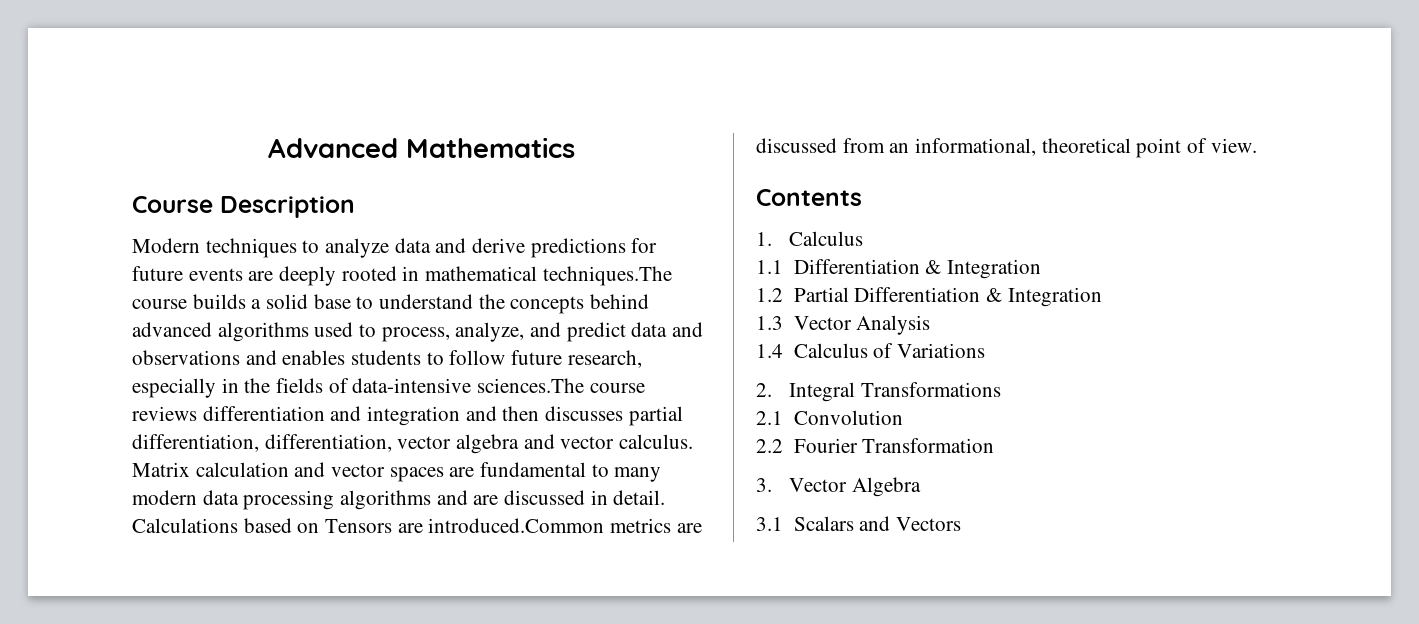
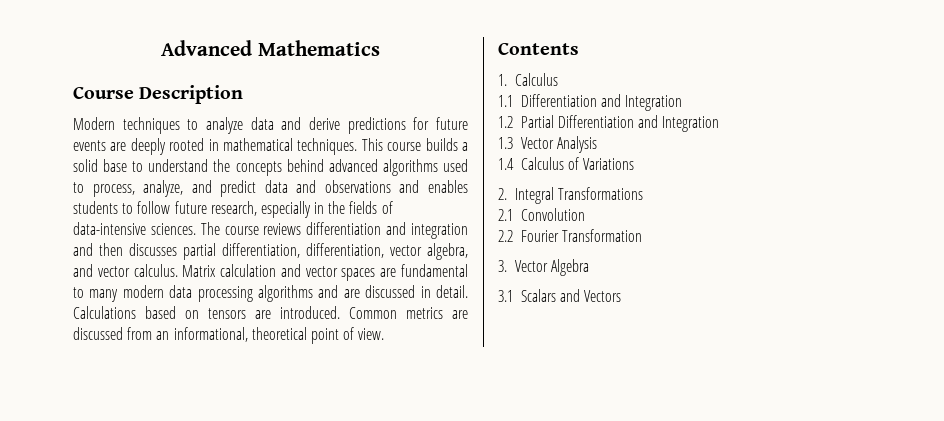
- Modern techniques to analyze data and derive predictions for future events are deeply rooted in mathematical techniques.The course builds a solid base to understand the concepts behind advanced algorithms used to process, analyze, and predict data and observations and enables students to follow future research, especially in the fields of data-intensive sciences.The course reviews differentiation and integration and then discusses partial differentiation, differentiation, vector algebra and vector calculus.
+ Modern techniques to analyze data and derive predictions for future events are deeply rooted in mathematical techniques. This course builds a solid base to understand the concepts behind advanced algorithms used to process, analyze, and predict data and observations and enables students to follow future research, especially in the fields of data-intensive sciences. The course reviews differentiation and integration and then discusses partial differentiation, differentiation, vector algebra, and vector calculus.
- Calculations based on Tensors are introduced.Common metrics are discussed from an informational, theoretical point of view.
+ Calculations based on tensors are introduced. Common metrics are discussed from an informational, theoretical point of view.
- 1.1 Differentiation & Integration
+ 1.1 Differentiation and Integration
- 1.2 Partial Differentiation & Integration
+ 1.2 Partial Differentiation and Integration

